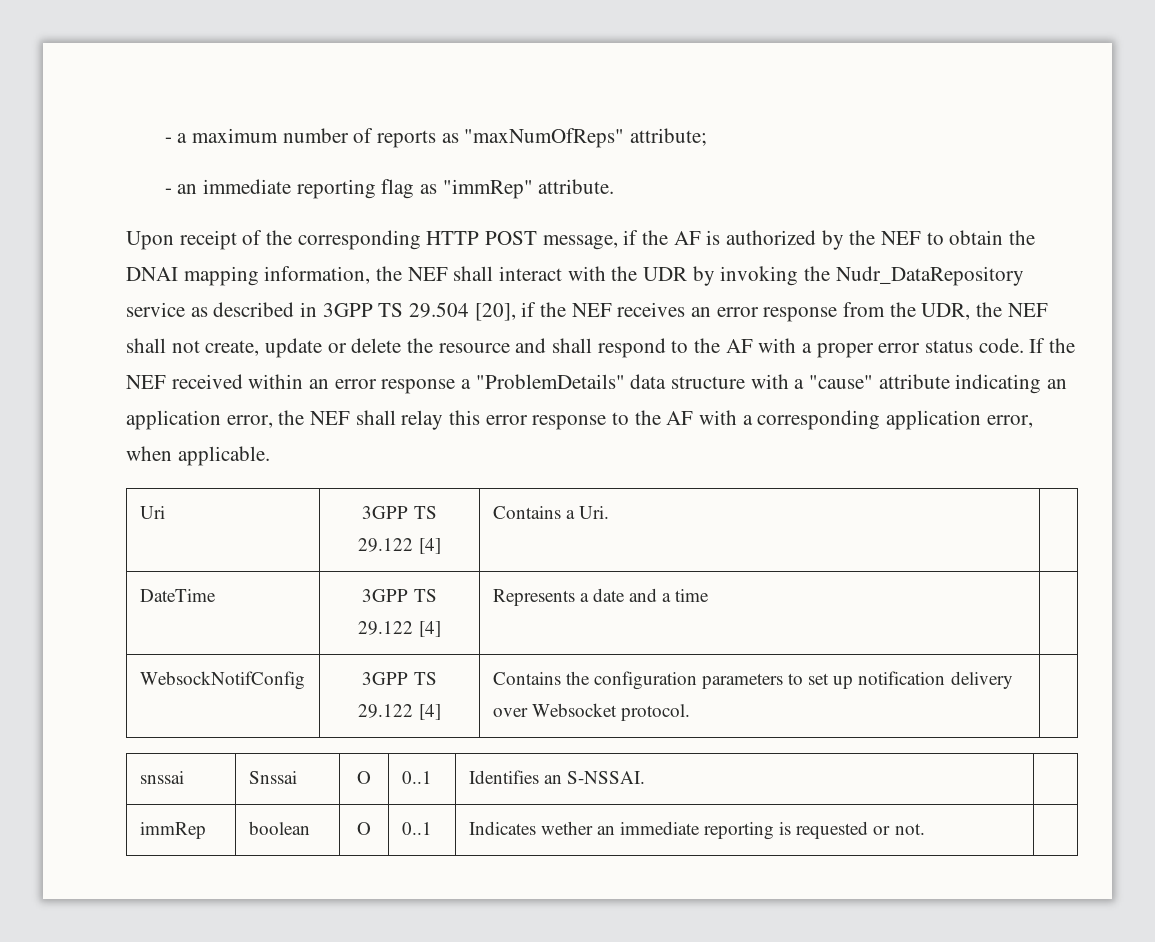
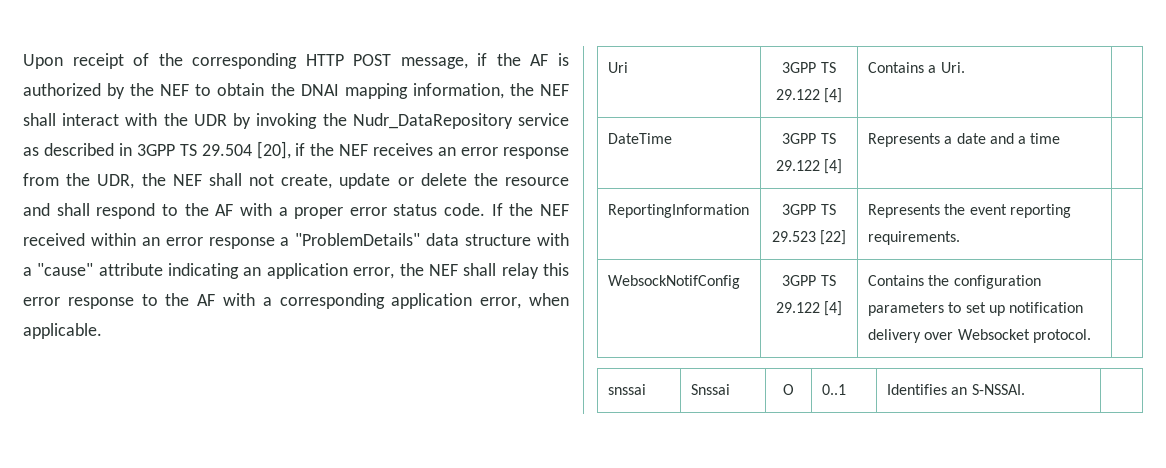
- - a maximum number of reports as "maxNumOfReps" attribute;
- - an immediate reporting flag as "immRep" attribute.
+ ReportingInformation | 3GPP TS 29.523 [22] | Represents the event reporting requirements. |
- immRep | boolean | O | 0..1 | Indicates wether an immediate reporting is requested or not. |

